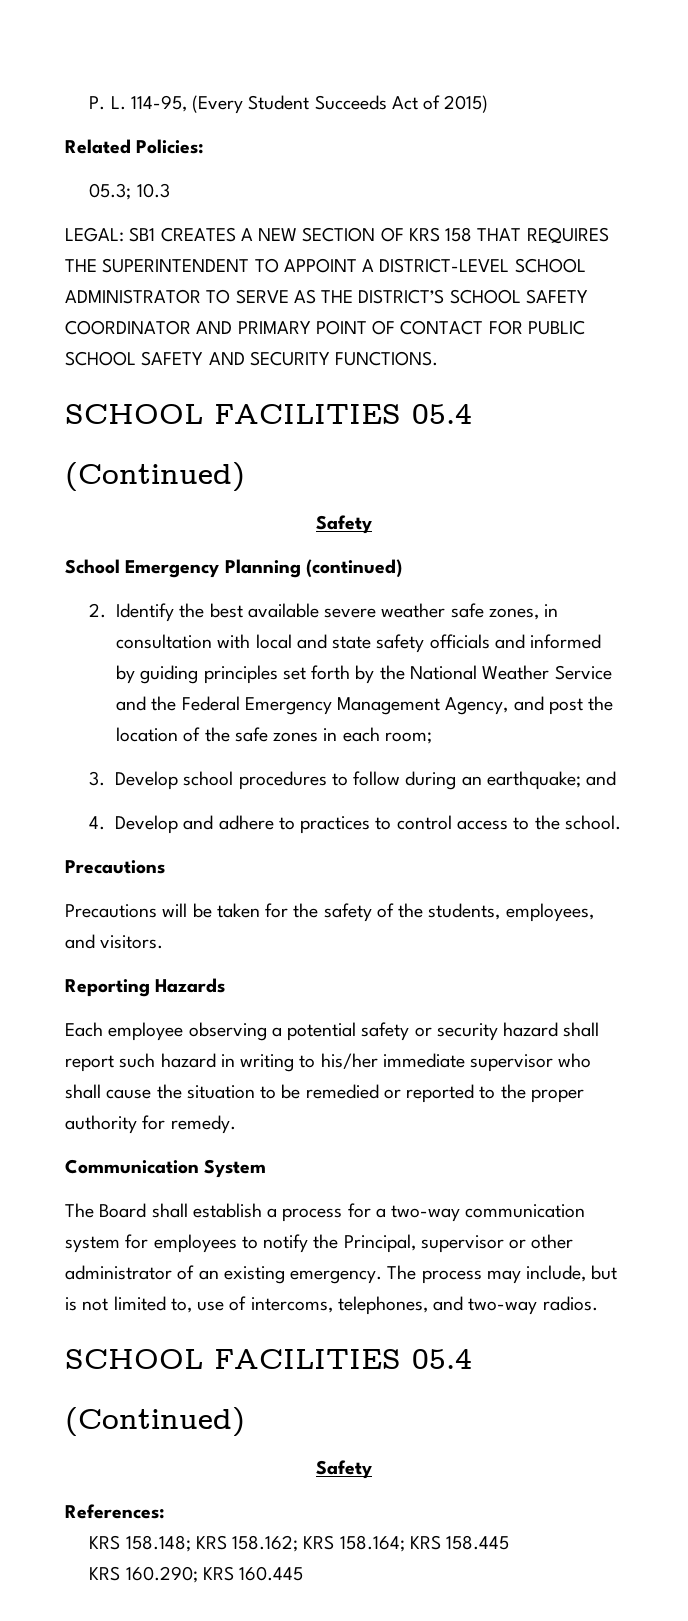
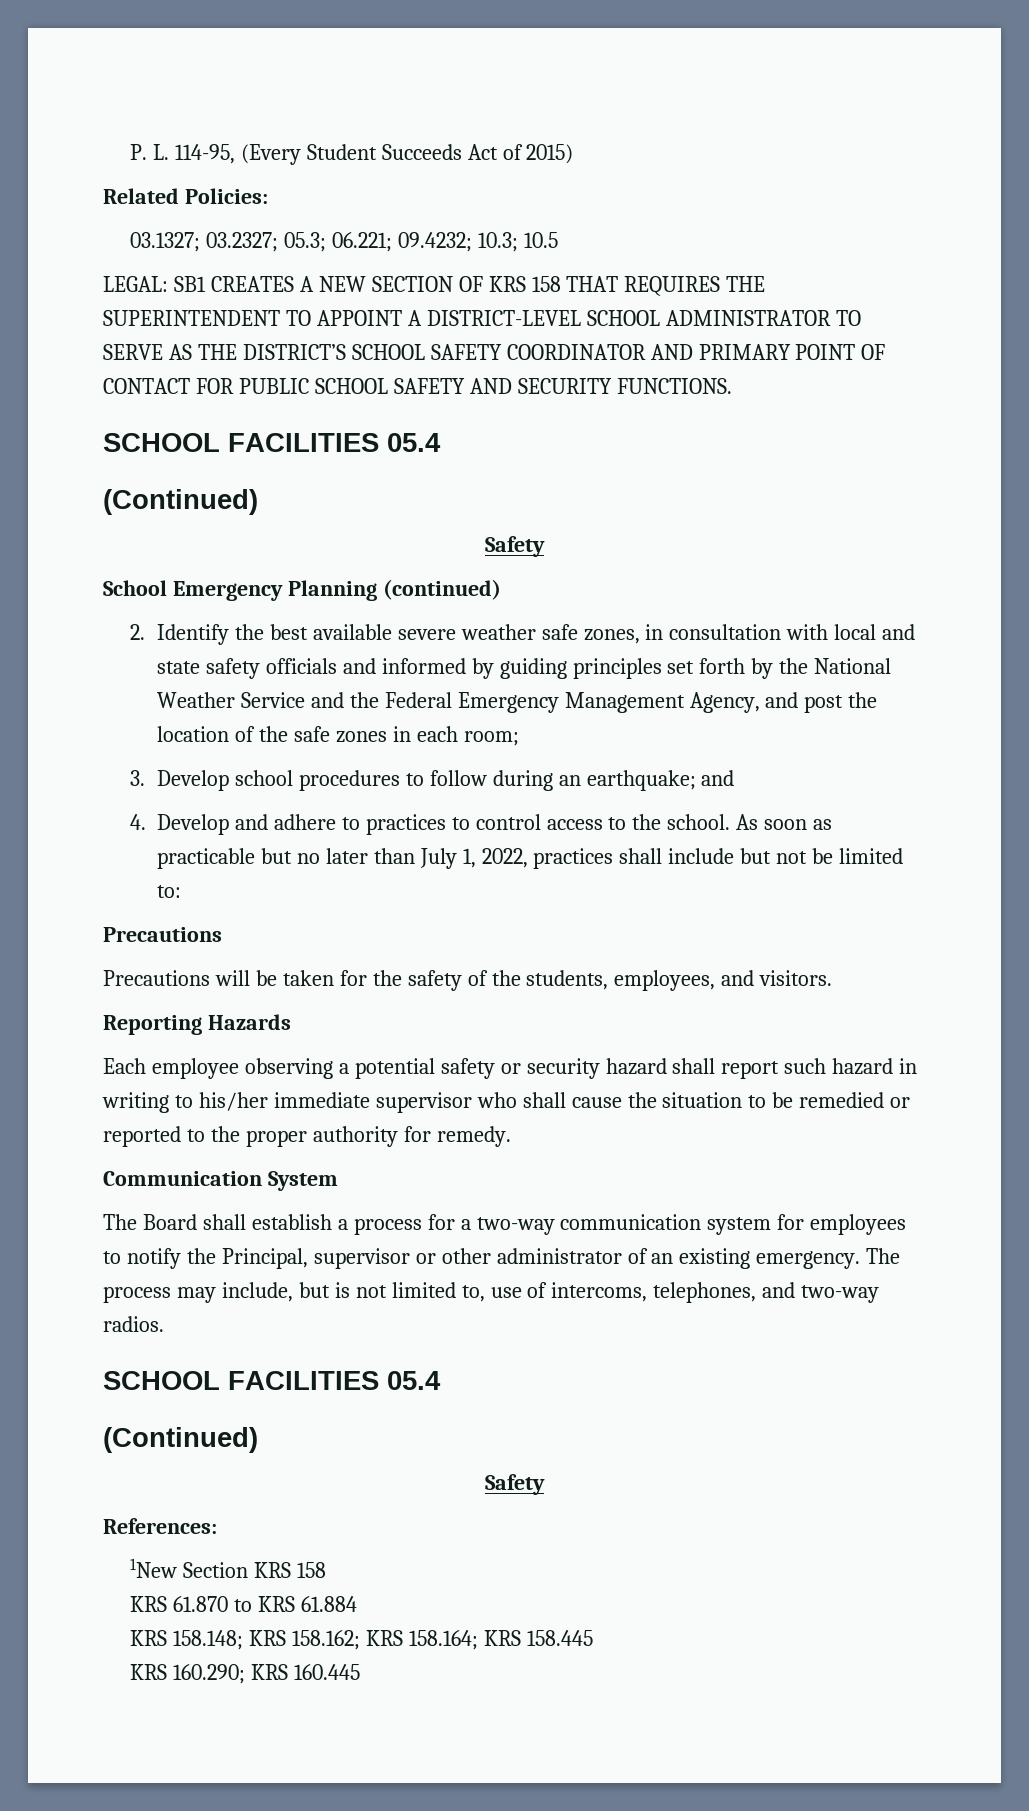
- 05.3; 10.3
+ 03.1327; 03.2327; 05.3; 06.221; 09.4232; 10.3; 10.5
+ As soon as practicable but no later than July 1, 2022, practices shall include but not be limited to:
+ 1New Section KRS 158
+ KRS 61.870 to KRS 61.884

